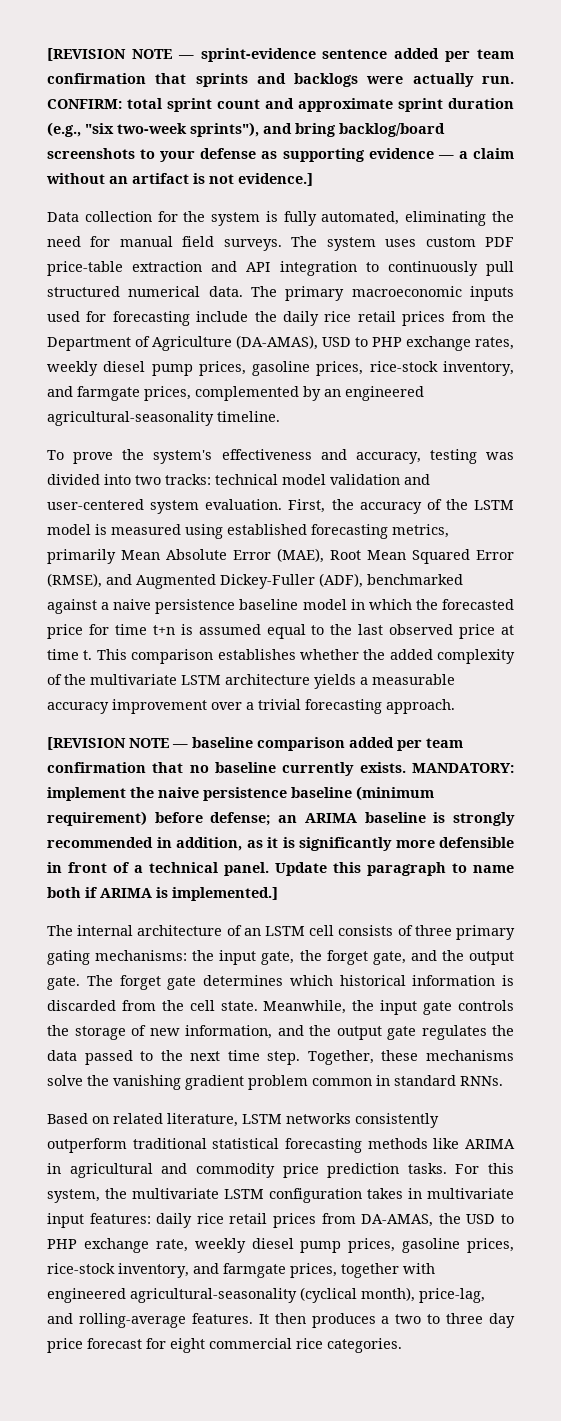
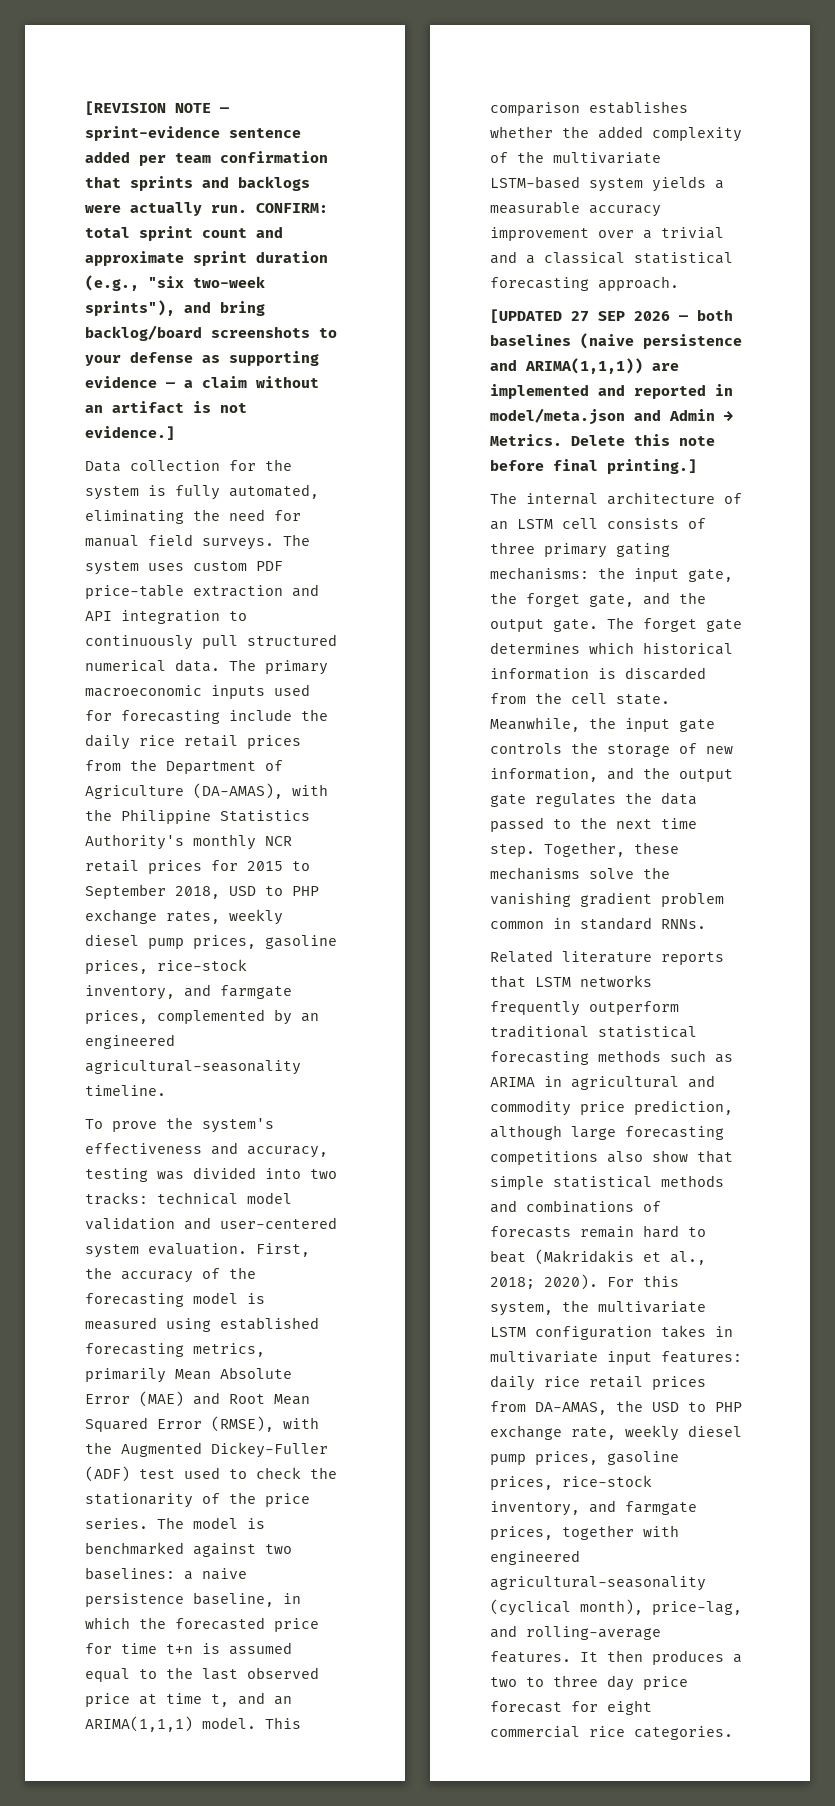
- The primary macroeconomic inputs used for forecasting include the daily rice retail prices from the Department of Agriculture (DA-AMAS), USD to PHP exchange rates, weekly diesel pump prices, gasoline prices, rice-stock inventory, and farmgate prices, complemented by an engineered agricultural-seasonality timeline.
+ The primary macroeconomic inputs used for forecasting include the daily rice retail prices from the Department of Agriculture (DA-AMAS), with the Philippine Statistics Authority's monthly NCR retail prices for 2015 to September 2018, USD to PHP exchange rates, weekly diesel pump prices, gasoline prices, rice-stock inventory, and farmgate prices, complemented by an engineered agricultural-seasonality timeline.
- First, the accuracy of the LSTM model is measured using established forecasting metrics, primarily Mean Absolute Error (MAE), Root Mean Squared Error (RMSE), and Augmented Dickey-Fuller (ADF), benchmarked against a naive persistence baseline model in which the forecasted price for time t+n is assumed equal to the last observed price at time t.
+ First, the accuracy of the forecasting model is measured using established forecasting metrics, primarily Mean Absolute Error (MAE) and Root Mean Squared Error (RMSE), with the Augmented Dickey-Fuller (ADF) test used to check the stationarity of the price series. The model is benchmarked against two baselines: a naive persistence baseline, in which the forecasted price for time t+n is assumed equal to the last observed price at time t, and an ARIMA(1,1,1) model.
- This comparison establishes whether the added complexity of the multivariate LSTM architecture yields a measurable accuracy improvement over a trivial forecasting approach.
- [REVISION NOTE — baseline comparison added per team confirmation that no baseline currently exists. MANDATORY: implement the naive persistence baseline (minimum requirement) before defense; an ARIMA baseline is strongly recommended in addition, as it is significantly more defensible in front of a technical panel. Update this paragraph to name both if ARIMA is implemented.]
+ This comparison establishes whether the added complexity of the multivariate LSTM-based system yields a measurable accuracy improvement over a trivial and a classical statistical forecasting approach.
+ [UPDATED 27 SEP 2026 — both baselines (naive persistence and ARIMA(1,1,1)) are implemented and reported in model/meta.json and Admin → Metrics. Delete this note before final printing.]
- Based on related literature, LSTM networks consistently outperform traditional statistical forecasting methods like ARIMA in agricultural and commodity price prediction tasks.
+ Related literature reports that LSTM networks frequently outperform traditional statistical forecasting methods such as ARIMA in agricultural and commodity price prediction, although large forecasting competitions also show that simple statistical methods and combinations of forecasts remain hard to beat (Makridakis et al., 2018; 2020).

